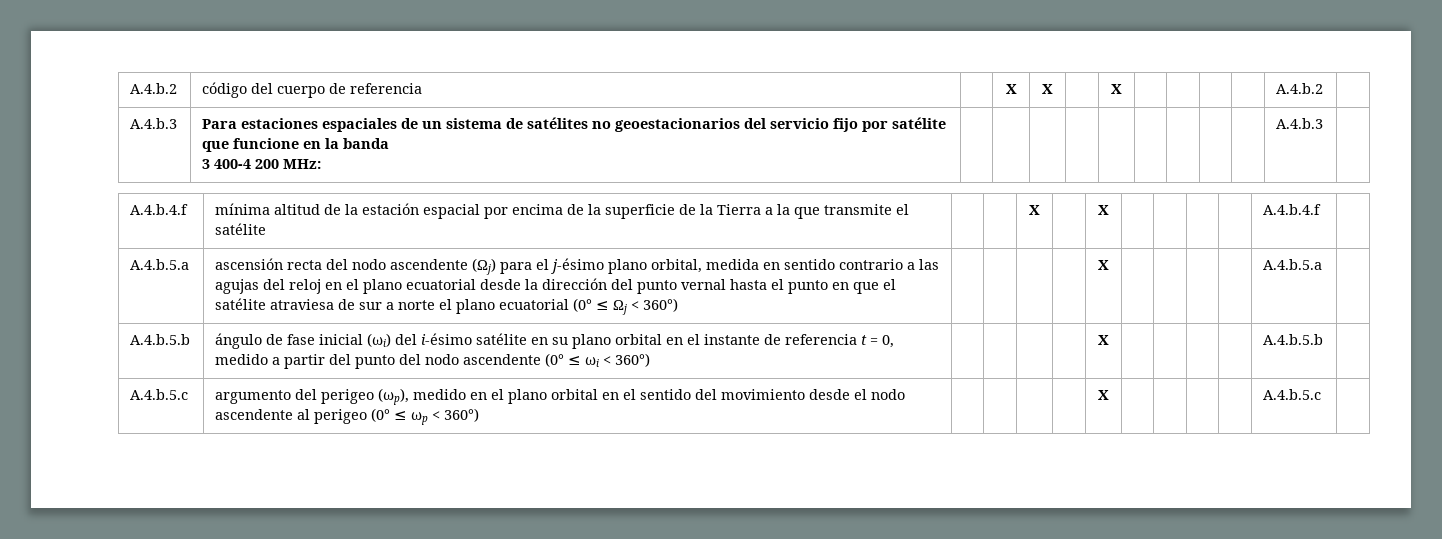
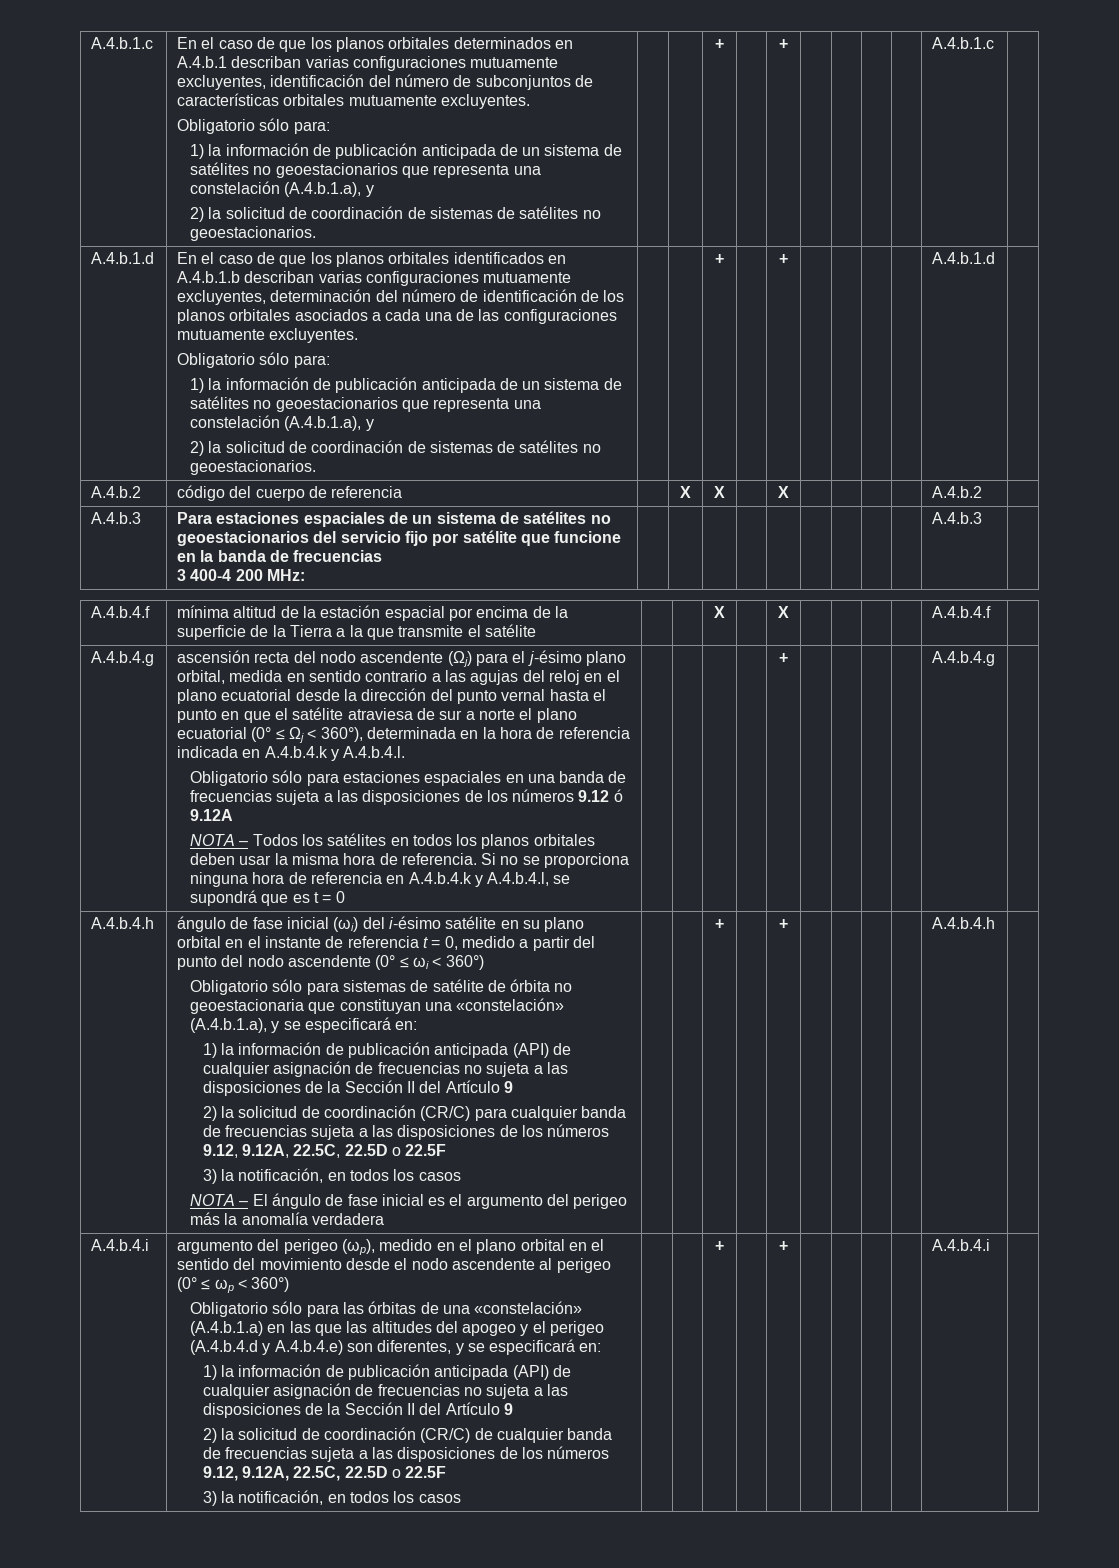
+ A.4.b.1.c | En el caso de que los planos orbitales determinados en A.4.b.1 describan varias configuraciones mutuamente excluyentes, identificación del número de subconjuntos de características orbitales mutuamente excluyentes.
+ Obligatorio sólo para:
+ 1) la información de publicación anticipada de un sistema de satélites no geoestacionarios que representa una constelación (A.4.b.1.a), y
+ 2) la solicitud de coordinación de sistemas de satélites no geoestacionarios. | | | + | | + | | | | | A.4.b.1.c |
+ A.4.b.1.d | En el caso de que los planos orbitales identificados en A.4.b.1.b describan varias configuraciones mutuamente excluyentes, determinación del número de identificación de los planos orbitales asociados a cada una de las configuraciones mutuamente excluyentes.
+ Obligatorio sólo para:
+ 1) la información de publicación anticipada de un sistema de satélites no geoestacionarios que representa una constelación (A.4.b.1.a), y
+ 2) la solicitud de coordinación de sistemas de satélites no geoestacionarios. | | | + | | + | | | | | A.4.b.1.d
- A.4.b.3 | Para estaciones espaciales de un sistema de satélites no geoestacionarios del servicio fijo por satélite que funcione en la banda
+ A.4.b.3 | Para estaciones espaciales de un sistema de satélites no geoestacionarios del servicio fijo por satélite que funcione en la banda de frecuencias
  A.4.b.4.f | mínima altitud de la estación espacial por encima de la superficie de la Tierra a la que transmite el satélite | | | X | | X | | | | | A.4.b.4.f |
- A.4.b.5.a
+ A.4.b.4.g
- ascensión recta del nodo ascendente (Ωj) para el j-ésimo plano orbital, medida en sentido contrario a las agujas del reloj en el plano ecuatorial desde la dirección del punto vernal hasta el punto en que el satélite atraviesa de sur a norte el plano ecuatorial (0° ≤ Ωj < 360°) | | | | | X | | | | | A.4.b.5.a |
- A.4.b.5.b | ángulo de fase inicial (ωi) del i-ésimo satélite en su plano orbital en el instante de referencia t = 0, medido a partir del punto del nodo ascendente (0° ≤ ωi < 360°) | | | | | X | | | | | A.4.b.5.b |
- A.4.b.5.c | argumento del perigeo (ωp), medido en el plano orbital en el sentido del movimiento desde el nodo ascendente al perigeo (0° ≤ ωp < 360°) | | | | | X | | | | | A.4.b.5.c |
+ ascensión recta del nodo ascendente (Ωj) para el j-ésimo plano orbital, medida en sentido contrario a las agujas del reloj en el plano ecuatorial desde la dirección del punto vernal hasta el punto en que el satélite atraviesa de sur a norte el plano ecuatorial (0° ≤ Ωj < 360°), determinada en la hora de referencia indicada en A.4.b.4.k y A.4.b.4.l.
+ Obligatorio sólo para estaciones espaciales en una banda de frecuencias sujeta a las disposiciones de los números 9.12 ó 9.12A
+ NOTA – Todos los satélites en todos los planos orbitales deben usar la misma hora de referencia. Si no se proporciona ninguna hora de referencia en A.4.b.4.k y A.4.b.4.l, se supondrá que es t = 0 | | | | | + | | | | | A.4.b.4.g |
+ A.4.b.4.h | ángulo de fase inicial (ωi) del i-ésimo satélite en su plano orbital en el instante de referencia t = 0, medido a partir del punto del nodo ascendente (0° ≤ ωi < 360°)
+ Obligatorio sólo para sistemas de satélite de órbita no geoestacionaria que constituyan una «constelación» (A.4.b.1.a), y se especificará en:
+ 1) la información de publicación anticipada (API) de cualquier asignación de frecuencias no sujeta a las disposiciones de la Sección II del Artículo 9
+ 2) la solicitud de coordinación (CR/C) para cualquier banda de frecuencias sujeta a las disposiciones de los números 9.12, 9.12A, 22.5C, 22.5D o 22.5F
+ 3) la notificación, en todos los casos
+ NOTA – El ángulo de fase inicial es el argumento del perigeo más la anomalía verdadera | | | + | | + | | | | | A.4.b.4.h |
+ A.4.b.4.i | argumento del perigeo (ωp), medido en el plano orbital en el sentido del movimiento desde el nodo ascendente al perigeo (0° ≤ ωp < 360°)
+ Obligatorio sólo para las órbitas de una «constelación» (A.4.b.1.a) en las que las altitudes del apogeo y el perigeo (A.4.b.4.d y A.4.b.4.e) son diferentes, y se especificará en:
+ 1) la información de publicación anticipada (API) de cualquier asignación de frecuencias no sujeta a las disposiciones de la Sección II del Artículo 9
+ 2) la solicitud de coordinación (CR/C) de cualquier banda de frecuencias sujeta a las disposiciones de los números 9.12, 9.12A, 22.5C, 22.5D o 22.5F
+ 3) la notificación, en todos los casos | | | + | | + | | | | | A.4.b.4.i

